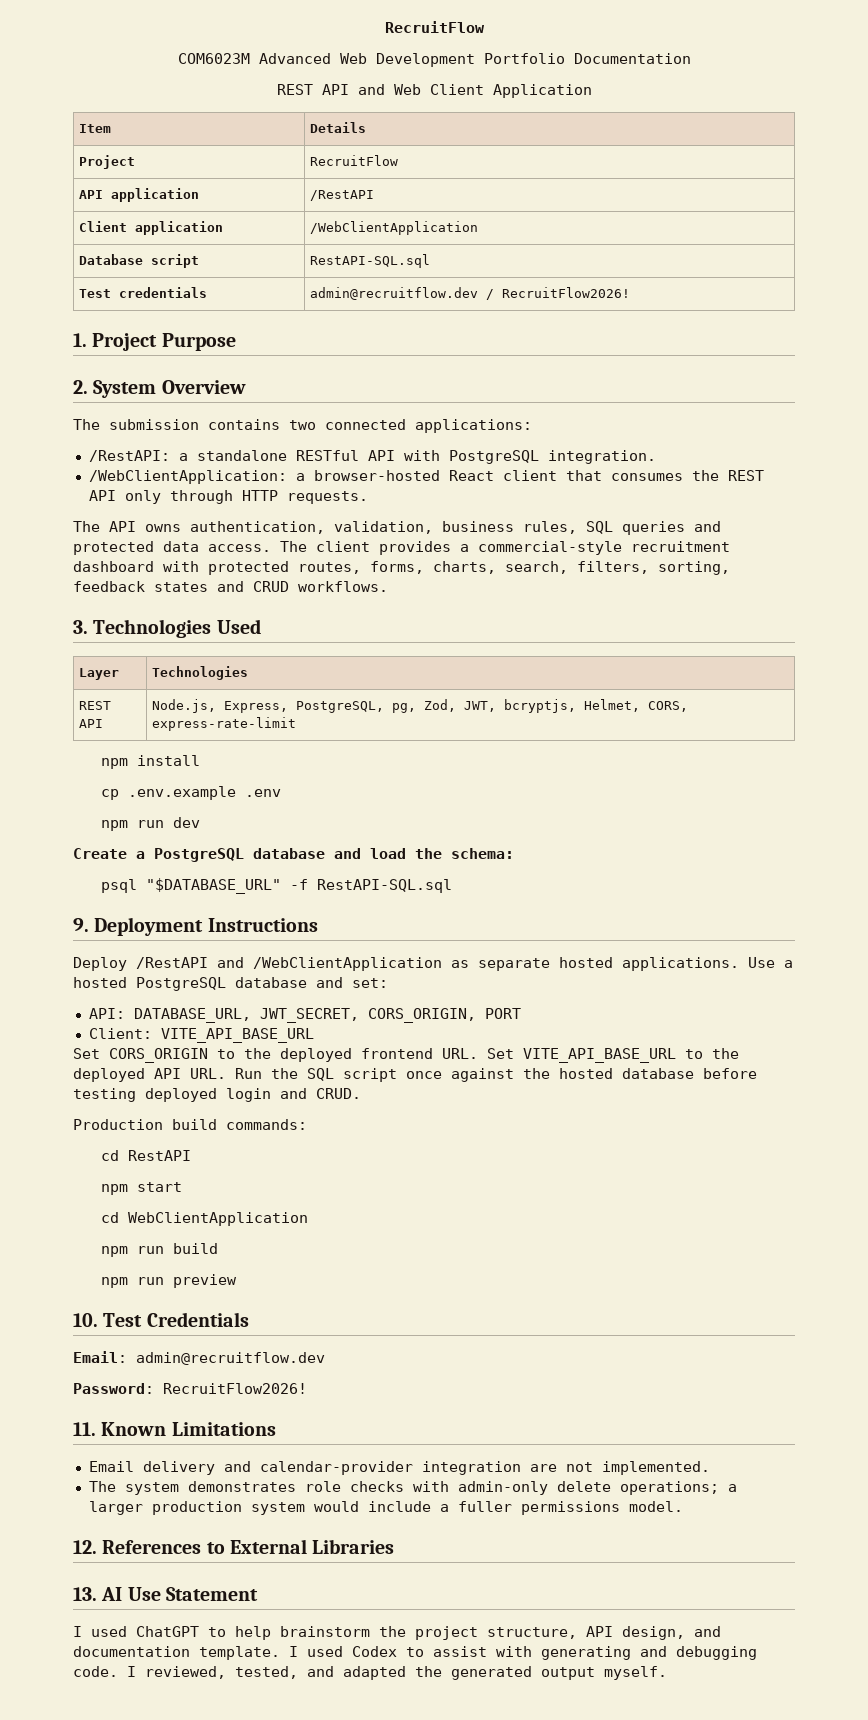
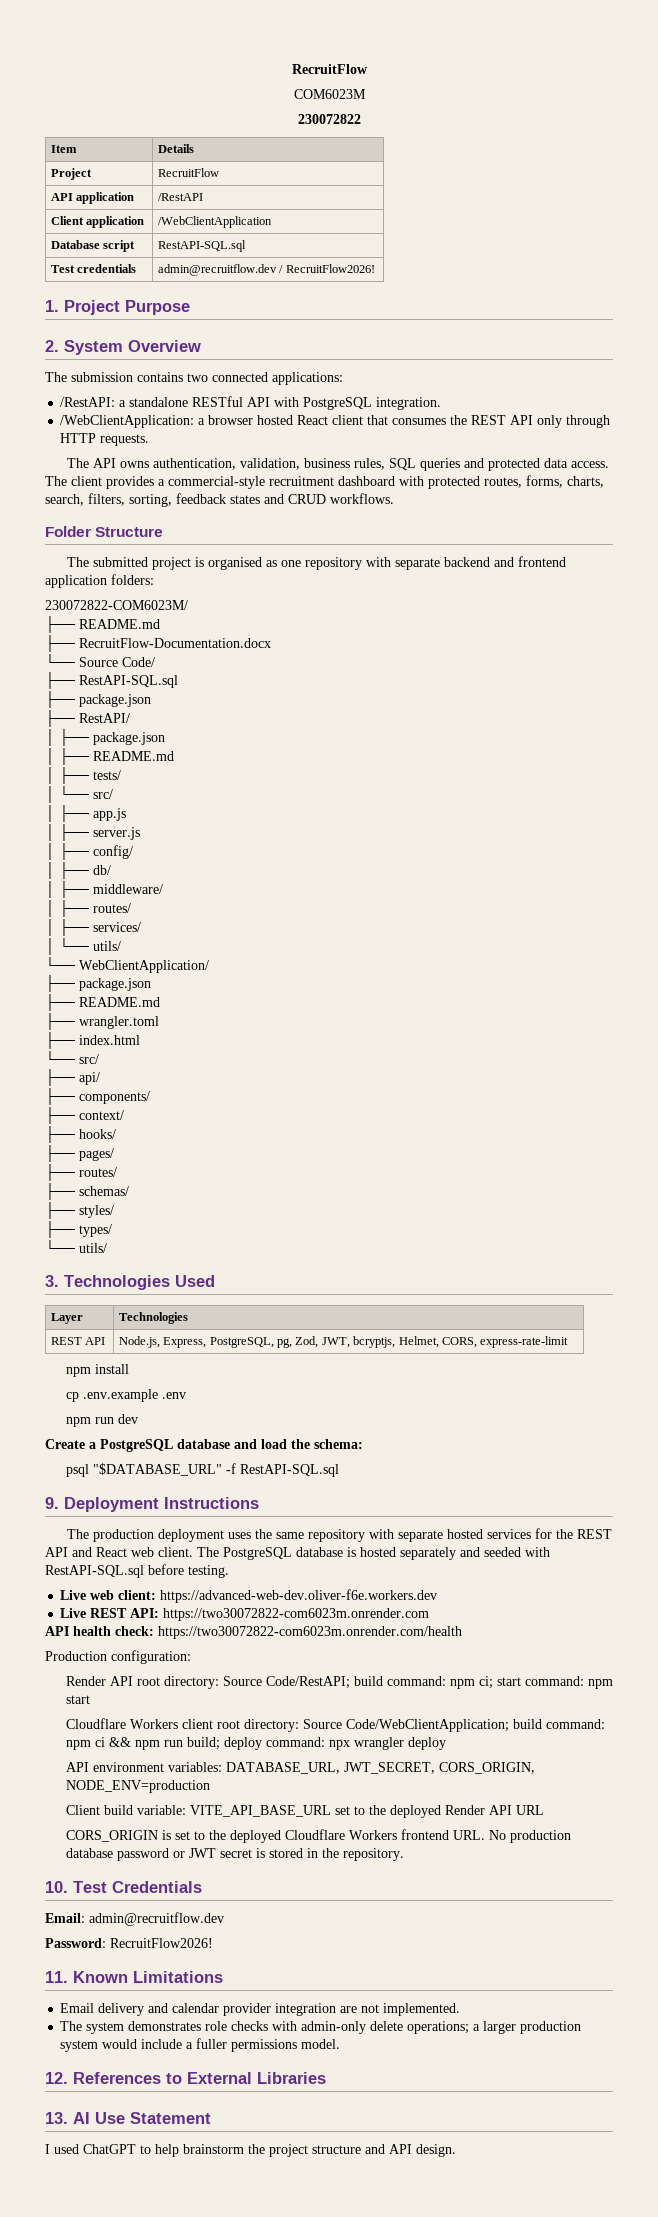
- COM6023M Advanced Web Development Portfolio Documentation
- REST API and Web Client Application
+ COM6023M
+ 230072822
- /WebClientApplication: a browser-hosted React client that consumes the REST API only through HTTP requests.
+ /WebClientApplication: a browser hosted React client that consumes the REST API only through HTTP requests.
+ Folder Structure
+ The submitted project is organised as one repository with separate backend and frontend application folders:
+ 230072822-COM6023M/
+ ├── README.md
+ ├── RecruitFlow-Documentation.docx
+ └── Source Code/
+ ├── RestAPI-SQL.sql
+ ├── package.json
+ ├── RestAPI/
+ │ ├── package.json
+ │ ├── README.md
+ │ ├── tests/
+ │ └── src/
+ │ ├── app.js
+ │ ├── server.js
+ │ ├── config/
+ │ ├── db/
+ │ ├── middleware/
+ │ ├── routes/
+ │ ├── services/
+ │ └── utils/
+ └── WebClientApplication/
+ ├── package.json
+ ├── README.md
+ ├── wrangler.toml
+ ├── index.html
+ └── src/
+ ├── api/
+ ├── components/
+ ├── context/
+ ├── hooks/
+ ├── pages/
+ ├── routes/
+ ├── schemas/
+ ├── styles/
+ ├── types/
+ └── utils/
- Deploy /RestAPI and /WebClientApplication as separate hosted applications. Use a hosted PostgreSQL database and set:
- API: DATABASE_URL, JWT_SECRET, CORS_ORIGIN, PORT
- Client: VITE_API_BASE_URL
- Set CORS_ORIGIN to the deployed frontend URL. Set VITE_API_BASE_URL to the deployed API URL. Run the SQL script once against the hosted database before testing deployed login and CRUD.
- Production build commands:
- cd RestAPI
- npm start
- cd WebClientApplication
- npm run build
- npm run preview
+ The production deployment uses the same repository with separate hosted services for the REST API and React web client. The PostgreSQL database is hosted separately and seeded with RestAPI-SQL.sql before testing.
+ Live web client: https://advanced-web-dev.oliver-f6e.workers.dev
+ Live REST API: https://two30072822-com6023m.onrender.com
+ API health check: https://two30072822-com6023m.onrender.com/health
+ Production configuration:
+ Render API root directory: Source Code/RestAPI; build command: npm ci; start command: npm start
+ Cloudflare Workers client root directory: Source Code/WebClientApplication; build command: npm ci && npm run build; deploy command: npx wrangler deploy
+ API environment variables: DATABASE_URL, JWT_SECRET, CORS_ORIGIN, NODE_ENV=production
+ Client build variable: VITE_API_BASE_URL set to the deployed Render API URL
+ CORS_ORIGIN is set to the deployed Cloudflare Workers frontend URL. No production database password or JWT secret is stored in the repository.
- Email delivery and calendar-provider integration are not implemented.
+ Email delivery and calendar provider integration are not implemented.
- I used ChatGPT to help brainstorm the project structure, API design, and documentation template. I used Codex to assist with generating and debugging code. I reviewed, tested, and adapted the generated output myself.
+ I used ChatGPT to help brainstorm the project structure and API design.

